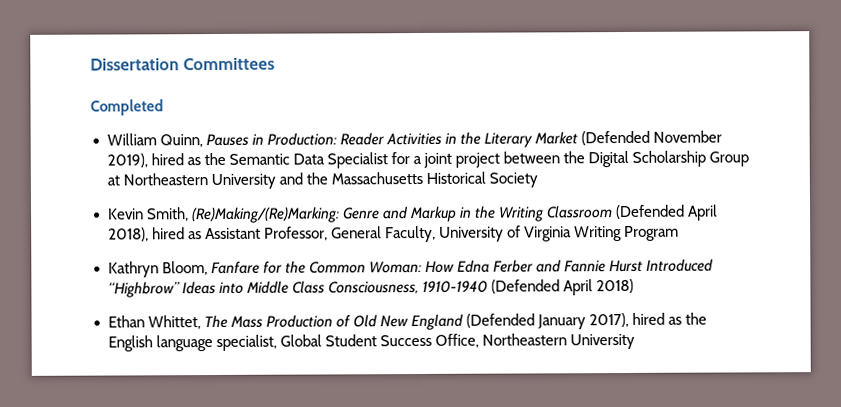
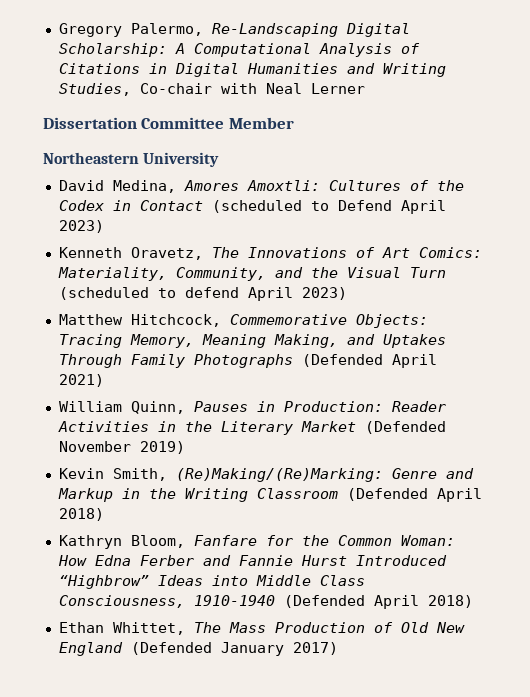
- Dissertation Committees
- Completed
+ Gregory Palermo, Re-Landscaping Digital Scholarship: A Computational Analysis of Citations in Digital Humanities and Writing Studies, Co-chair with Neal Lerner
+ Dissertation Committee Member
+ Northeastern University
+ David Medina, Amores Amoxtli: Cultures of the Codex in Contact (scheduled to Defend April 2023)
+ Kenneth Oravetz, The Innovations of Art Comics: Materiality, Community, and the Visual Turn (scheduled to defend April 2023)
+ Matthew Hitchcock, Commemorative Objects: Tracing Memory, Meaning Making, and Uptakes Through Family Photographs (Defended April 2021)
- William Quinn, Pauses in Production: Reader Activities in the Literary Market (Defended November 2019), hired as the Semantic Data Specialist for a joint project between the Digital Scholarship Group at Northeastern University and the Massachusetts Historical Society
+ William Quinn, Pauses in Production: Reader Activities in the Literary Market (Defended November 2019)
- Kevin Smith, (Re)Making/(Re)Marking: Genre and Markup in the Writing Classroom (Defended April 2018), hired as Assistant Professor, General Faculty, University of Virginia Writing Program
+ Kevin Smith, (Re)Making/(Re)Marking: Genre and Markup in the Writing Classroom (Defended April 2018)
- Ethan Whittet, The Mass Production of Old New England (Defended January 2017), hired as the English language specialist, Global Student Success Office, Northeastern University
+ Ethan Whittet, The Mass Production of Old New England (Defended January 2017)

